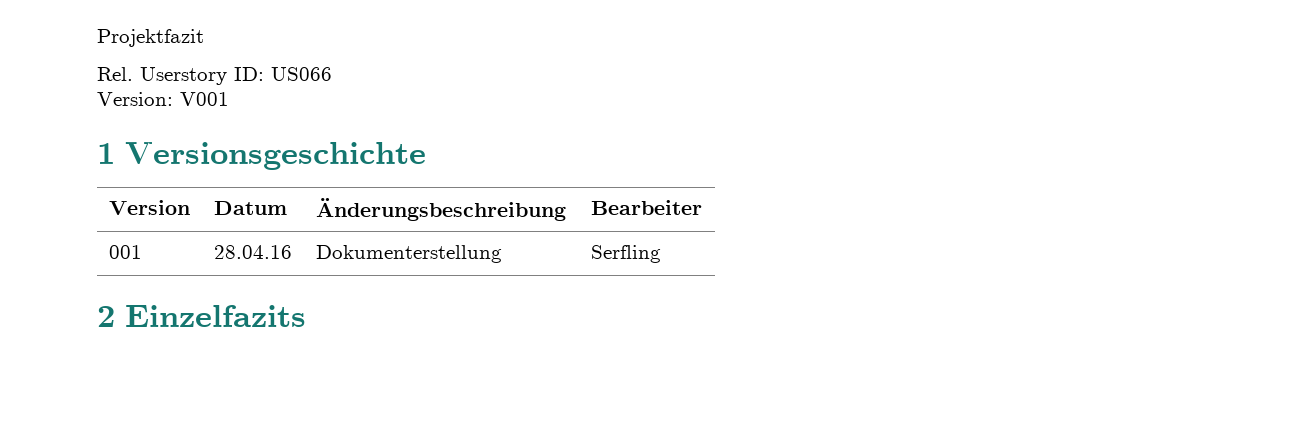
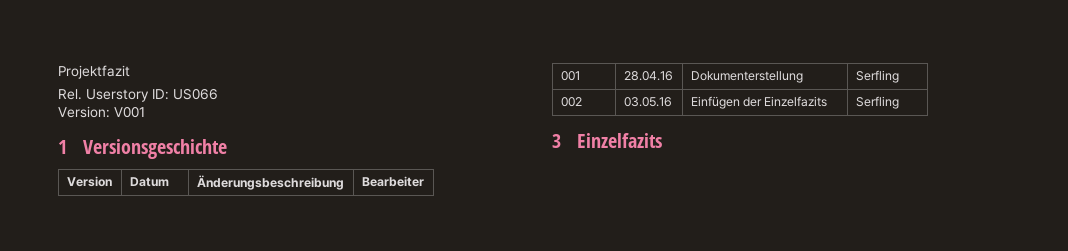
- 2 Einzelfazits
+ 002 | 03.05.16 | Einfügen der Einzelfazits | Serfling
+ 3 Einzelfazits

